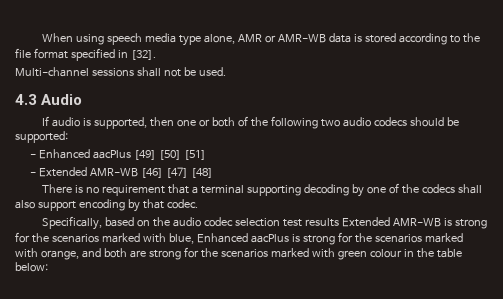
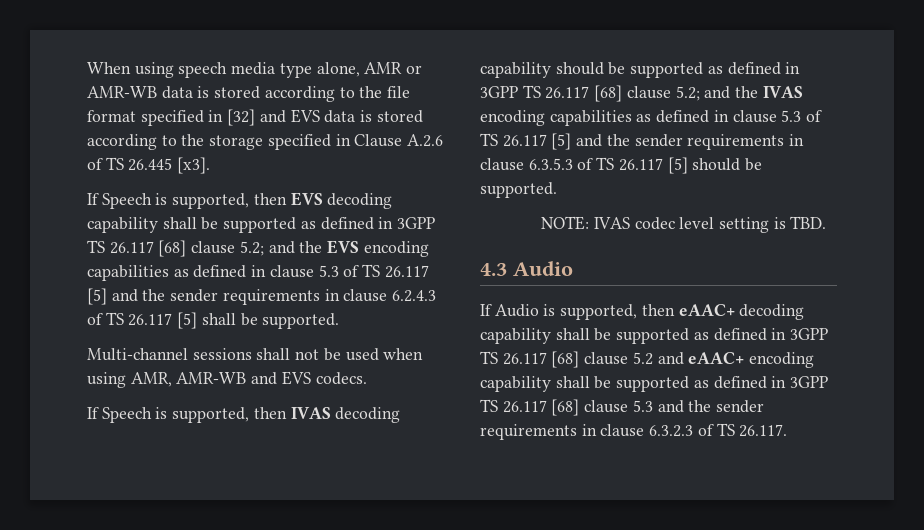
- When using speech media type alone, AMR or AMR-WB data is stored according to the file format specified in [32].
+ When using speech media type alone, AMR or AMR-WB data is stored according to the file format specified in [32] and EVS data is stored according to the storage specified in Clause A.2.6 of TS 26.445 [x3].
+ If Speech is supported, then EVS decoding capability shall be supported as defined in 3GPP TS 26.117 [68] clause 5.2; and the EVS encoding capabilities as defined in clause 5.3 of TS 26.117 [5] and the sender requirements in clause 6.2.4.3 of TS 26.117 [5] shall be supported.
- Multi-channel sessions shall not be used.
+ Multi-channel sessions shall not be used when using AMR, AMR-WB and EVS codecs.
+ If Speech is supported, then IVAS decoding capability should be supported as defined in 3GPP TS 26.117 [68] clause 5.2; and the IVAS encoding capabilities as defined in clause 5.3 of TS 26.117 [5] and the sender requirements in clause 6.3.5.3 of TS 26.117 [5] should be supported.
+ NOTE: IVAS codec level setting is TBD.
- If audio is supported, then one or both of the following two audio codecs should be supported:
- - Enhanced aacPlus [49] [50] [51]
- - Extended AMR-WB [46] [47] [48]
- There is no requirement that a terminal supporting decoding by one of the codecs shall also support encoding by that codec.
- Specifically, based on the audio codec selection test results Extended AMR-WB is strong for the scenarios marked with blue, Enhanced aacPlus is strong for the scenarios marked with orange, and both are strong for the scenarios marked with green colour in the table below:
+ If Audio is supported, then eAAC+ decoding capability shall be supported as defined in 3GPP TS 26.117 [68] clause 5.2 and eAAC+ encoding capability shall be supported as defined in 3GPP TS 26.117 [68] clause 5.3 and the sender requirements in clause 6.3.2.3 of TS 26.117.

